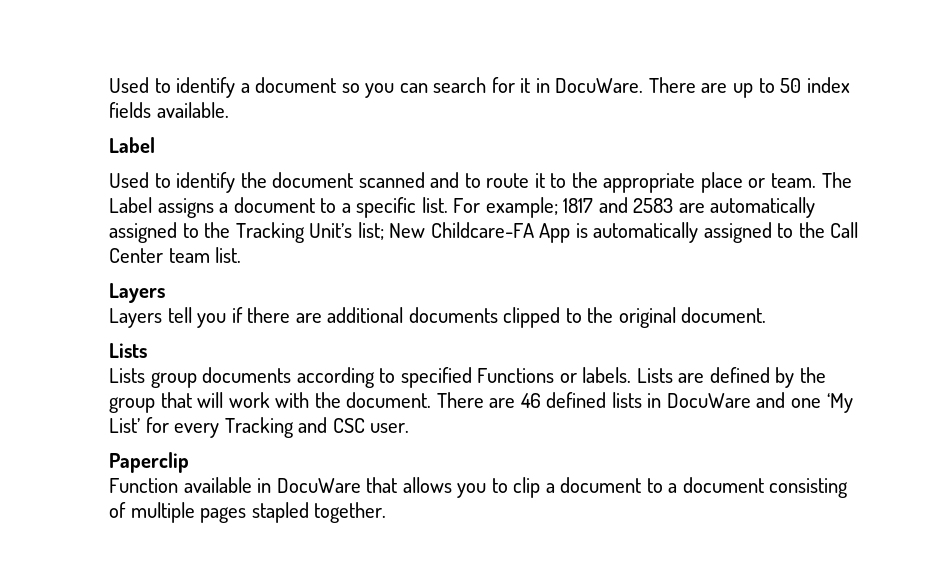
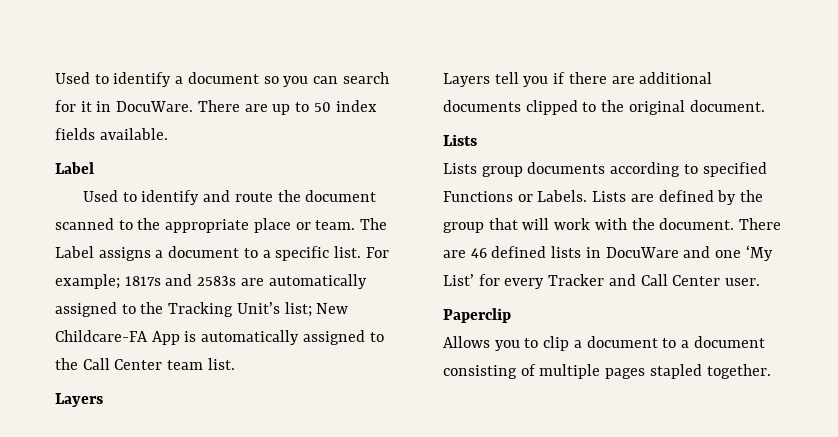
- Used to identify the document scanned and to route it to the appropriate place or team.
+ Used to identify and route the document scanned to the appropriate place or team.
- For example; 1817 and 2583 are automatically assigned to the Tracking Unit’s list; New Childcare-FA App is automatically assigned to the Call Center team list.
+ For example; 1817s and 2583s are automatically assigned to the Tracking Unit’s list; New Childcare-FA App is automatically assigned to the Call Center team list.
- Lists group documents according to specified Functions or labels.
+ Lists group documents according to specified Functions or Labels.
- There are 46 defined lists in DocuWare and one ‘My List’ for every Tracking and CSC user.
+ There are 46 defined lists in DocuWare and one ‘My List’ for every Tracker and Call Center user.
  Paperclip
- Function available in DocuWare that allows you to clip a document to a document consisting of multiple pages stapled together.
+ Allows you to clip a document to a document consisting of multiple pages stapled together.

